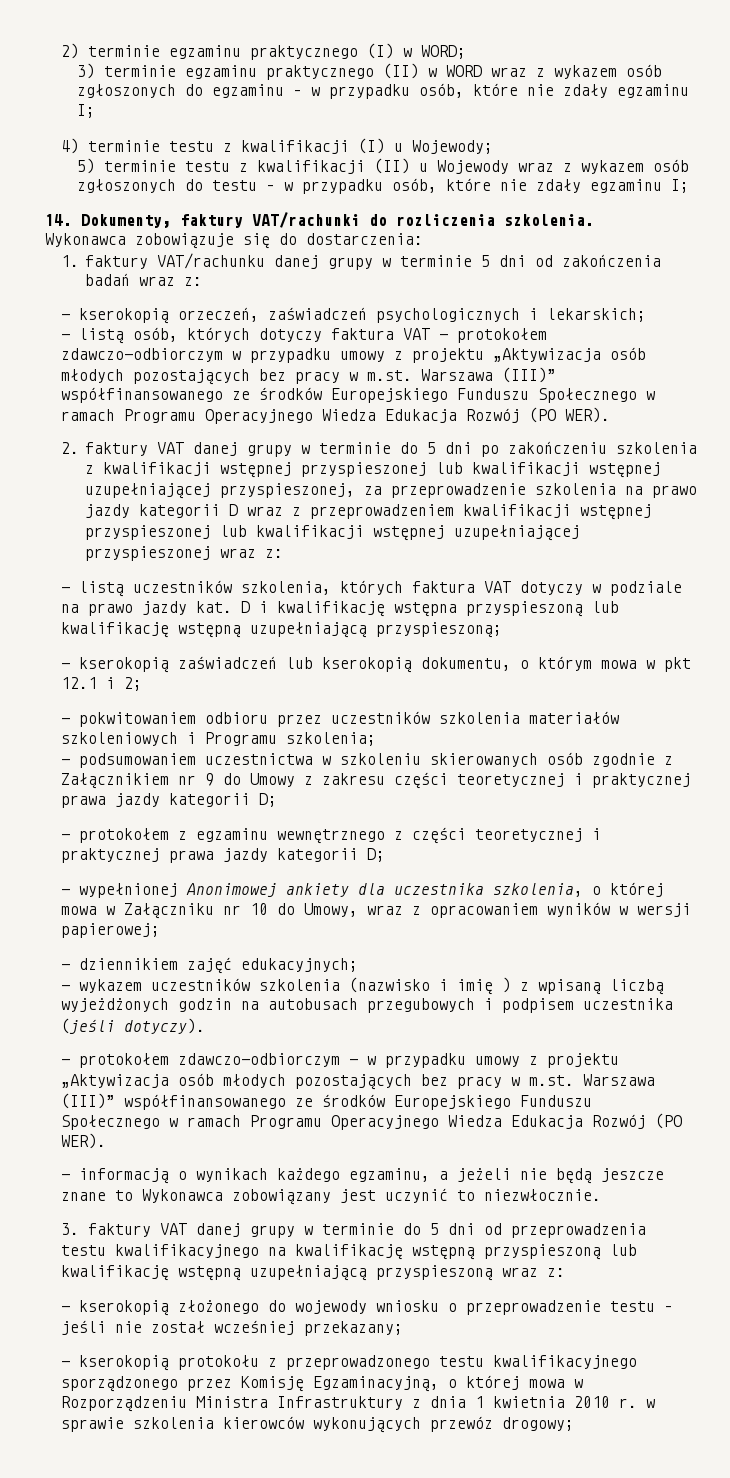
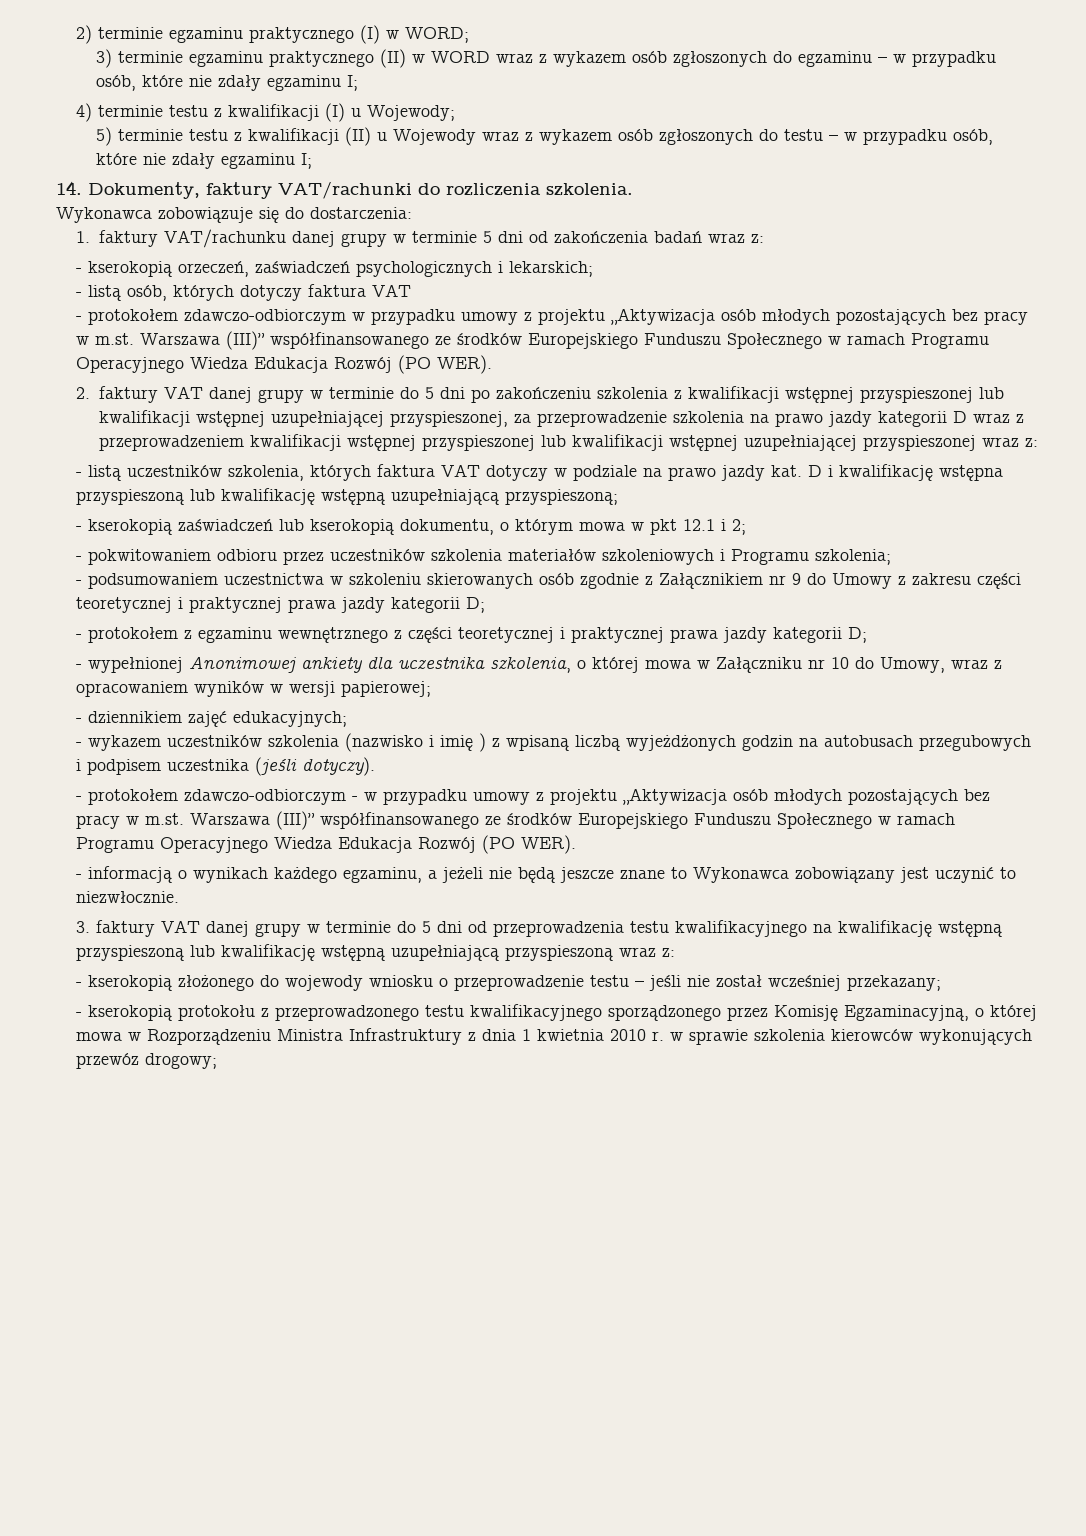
- - listą osób, których dotyczy faktura VAT - protokołem zdawczo-odbiorczym w przypadku umowy z projektu „Aktywizacja osób młodych pozostających bez pracy w m.st. Warszawa (III)” współfinansowanego ze środków Europejskiego Funduszu Społecznego w ramach Programu Operacyjnego Wiedza Edukacja Rozwój (PO WER).
+ - listą osób, których dotyczy faktura VAT
+ - protokołem zdawczo-odbiorczym w przypadku umowy z projektu „Aktywizacja osób młodych pozostających bez pracy w m.st. Warszawa (III)” współfinansowanego ze środków Europejskiego Funduszu Społecznego w ramach Programu Operacyjnego Wiedza Edukacja Rozwój (PO WER).

